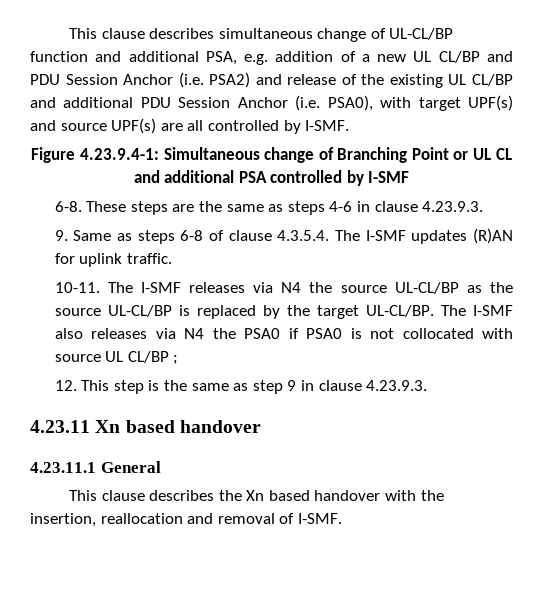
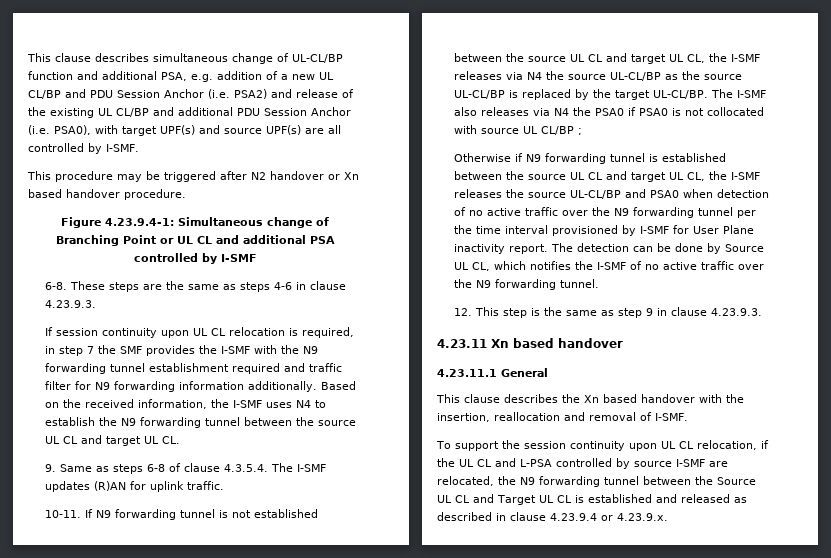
+ This procedure may be triggered after N2 handover or Xn based handover procedure.
+ If session continuity upon UL CL relocation is required, in step 7 the SMF provides the I-SMF with the N9 forwarding tunnel establishment required and traffic filter for N9 forwarding information additionally. Based on the received information, the I-SMF uses N4 to establish the N9 forwarding tunnel between the source UL CL and target UL CL.
- The I-SMF releases via N4 the source UL-CL/BP as the source UL-CL/BP is replaced by the target UL-CL/BP.
+ If N9 forwarding tunnel is not established between the source UL CL and target UL CL, the I-SMF releases via N4 the source UL-CL/BP as the source UL-CL/BP is replaced by the target UL-CL/BP.
+ Otherwise if N9 forwarding tunnel is established between the source UL CL and target UL CL, the I-SMF releases the source UL-CL/BP and PSA0 when detection of no active traffic over the N9 forwarding tunnel per the time interval provisioned by I-SMF for User Plane inactivity report. The detection can be done by Source UL CL, which notifies the I-SMF of no active traffic over the N9 forwarding tunnel.
+ To support the session continuity upon UL CL relocation, if the UL CL and L-PSA controlled by source I-SMF are relocated, the N9 forwarding tunnel between the Source UL CL and Target UL CL is established and released as described in clause 4.23.9.4 or 4.23.9.x.

